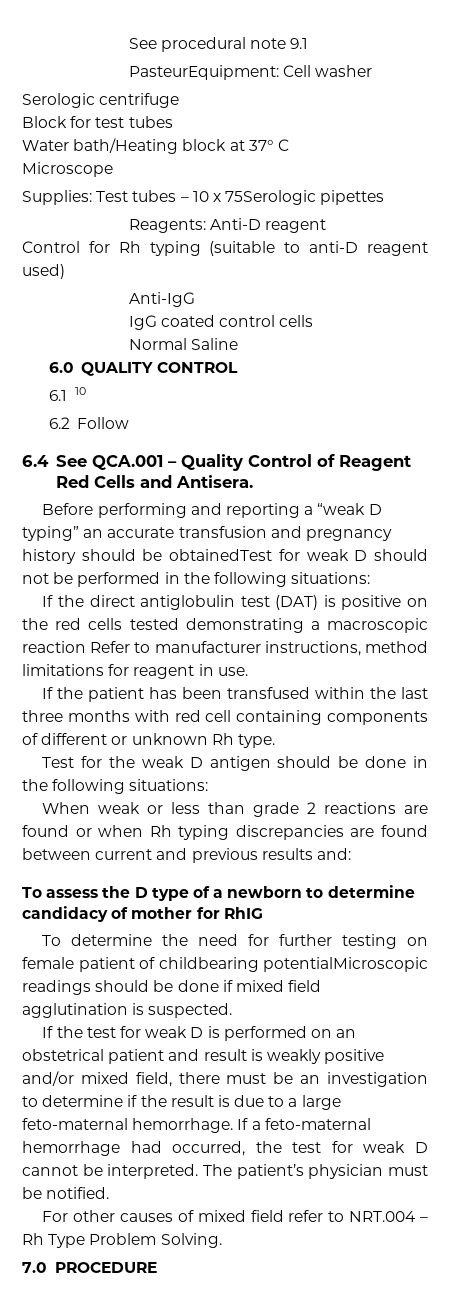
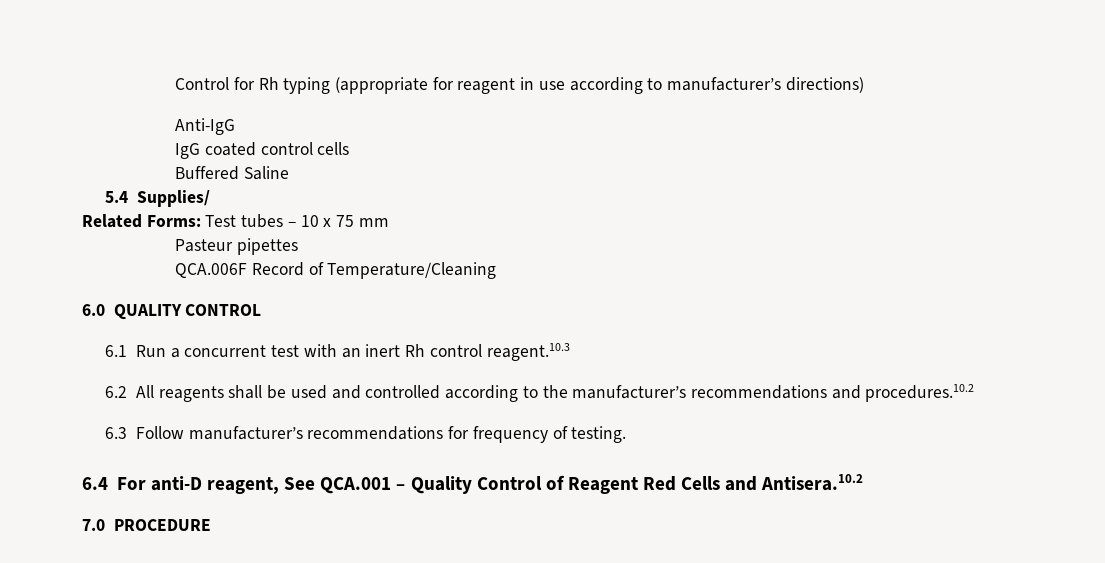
- See procedural note 9.1
- PasteurEquipment: Cell washer
- Serologic centrifuge
- Block for test tubes
- Water bath/Heating block at 37° C
- Microscope
- Supplies: Test tubes – 10 x 75Serologic pipettes
- Reagents: Anti-D reagent
- Control for Rh typing (suitable to anti-D reagent used)
+ Control for Rh typing (appropriate for reagent in use according to manufacturer’s directions)
- Normal Saline
+ Buffered Saline
+ 5.4 Supplies/
+ Related Forms: Test tubes – 10 x 75 mm
+ Pasteur pipettes
+ QCA.006F Record of Temperature/Cleaning
  6.0 QUALITY CONTROL
- 6.1 10
- 6.2 Follow
- 6.4 See QCA.001 – Quality Control of Reagent Red Cells and Antisera.
- Before performing and reporting a “weak D typing” an accurate transfusion and pregnancy history should be obtainedTest for weak D should not be performed in the following situations:
- If the direct antiglobulin test (DAT) is positive on the red cells tested demonstrating a macroscopic reaction Refer to manufacturer instructions, method limitations for reagent in use.
- If the patient has been transfused within the last three months with red cell containing components of different or unknown Rh type.
- Test for the weak D antigen should be done in the following situations:
- When weak or less than grade 2 reactions are found or when Rh typing discrepancies are found between current and previous results and:
- To assess the D type of a newborn to determine candidacy of mother for RhIG
- To determine the need for further testing on female patient of childbearing potentialMicroscopic readings should be done if mixed field agglutination is suspected.
- If the test for weak D is performed on an obstetrical patient and result is weakly positive and/or mixed field, there must be an investigation to determine if the result is due to a large feto-maternal hemorrhage. If a feto-maternal hemorrhage had occurred, the test for weak D cannot be interpreted. The patient’s physician must be notified.
- For other causes of mixed field refer to NRT.004 – Rh Type Problem Solving.
+ 6.1 Run a concurrent test with an inert Rh control reagent.10.3
+ 6.2 All reagents shall be used and controlled according to the manufacturer’s recommendations and procedures.10.2
+ 6.3 Follow manufacturer’s recommendations for frequency of testing.
+ 6.4 For anti-D reagent, See QCA.001 – Quality Control of Reagent Red Cells and Antisera.10.2

